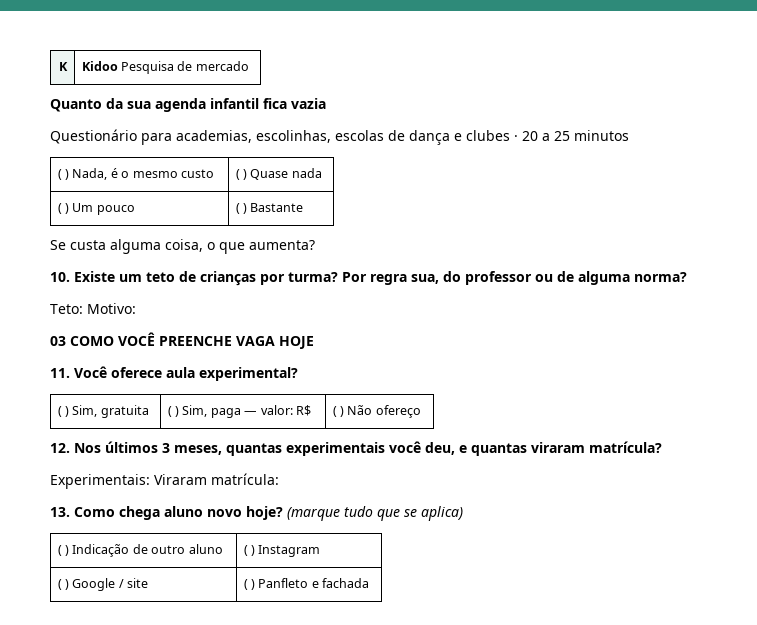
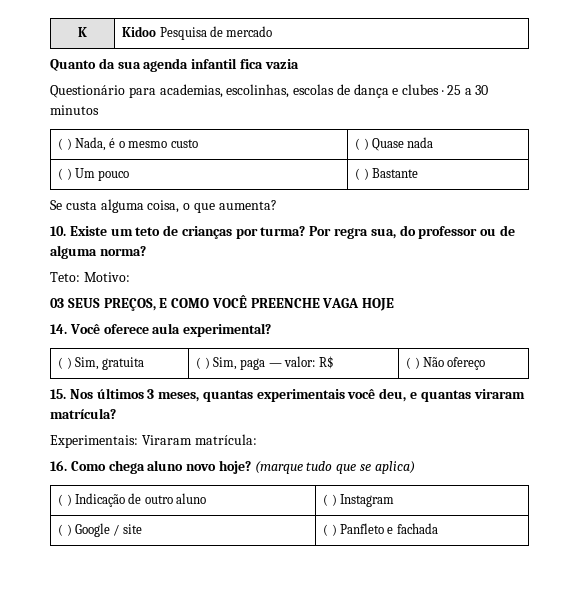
- Questionário para academias, escolinhas, escolas de dança e clubes · 20 a 25 minutos
+ Questionário para academias, escolinhas, escolas de dança e clubes · 25 a 30 minutos
- 03 COMO VOCÊ PREENCHE VAGA HOJE
+ 03 SEUS PREÇOS, E COMO VOCÊ PREENCHE VAGA HOJE
- 11. Você oferece aula experimental?
+ 14. Você oferece aula experimental?
- 12. Nos últimos 3 meses, quantas experimentais você deu, e quantas viraram matrícula?
+ 15. Nos últimos 3 meses, quantas experimentais você deu, e quantas viraram matrícula?
- 13. Como chega aluno novo hoje?
+ 16. Como chega aluno novo hoje?

